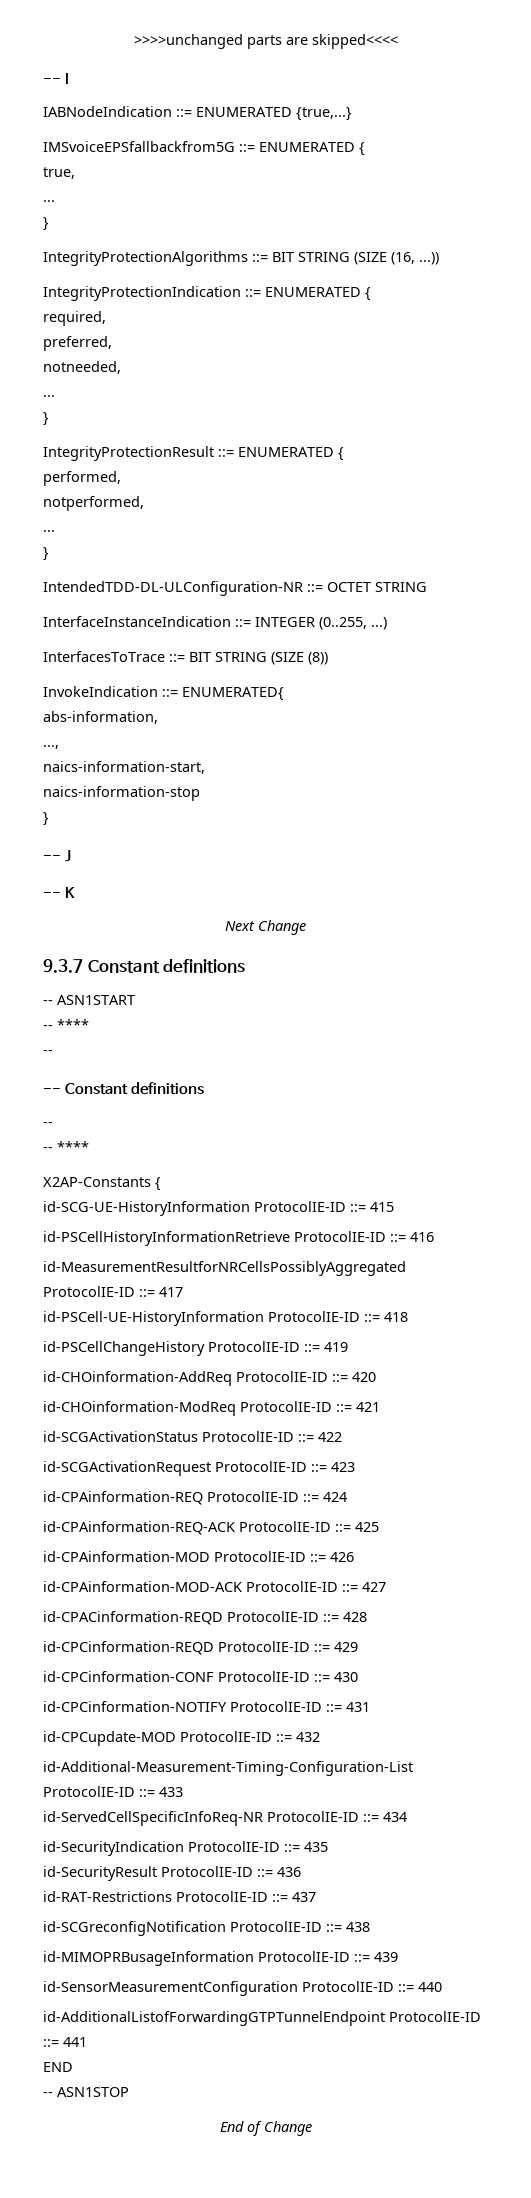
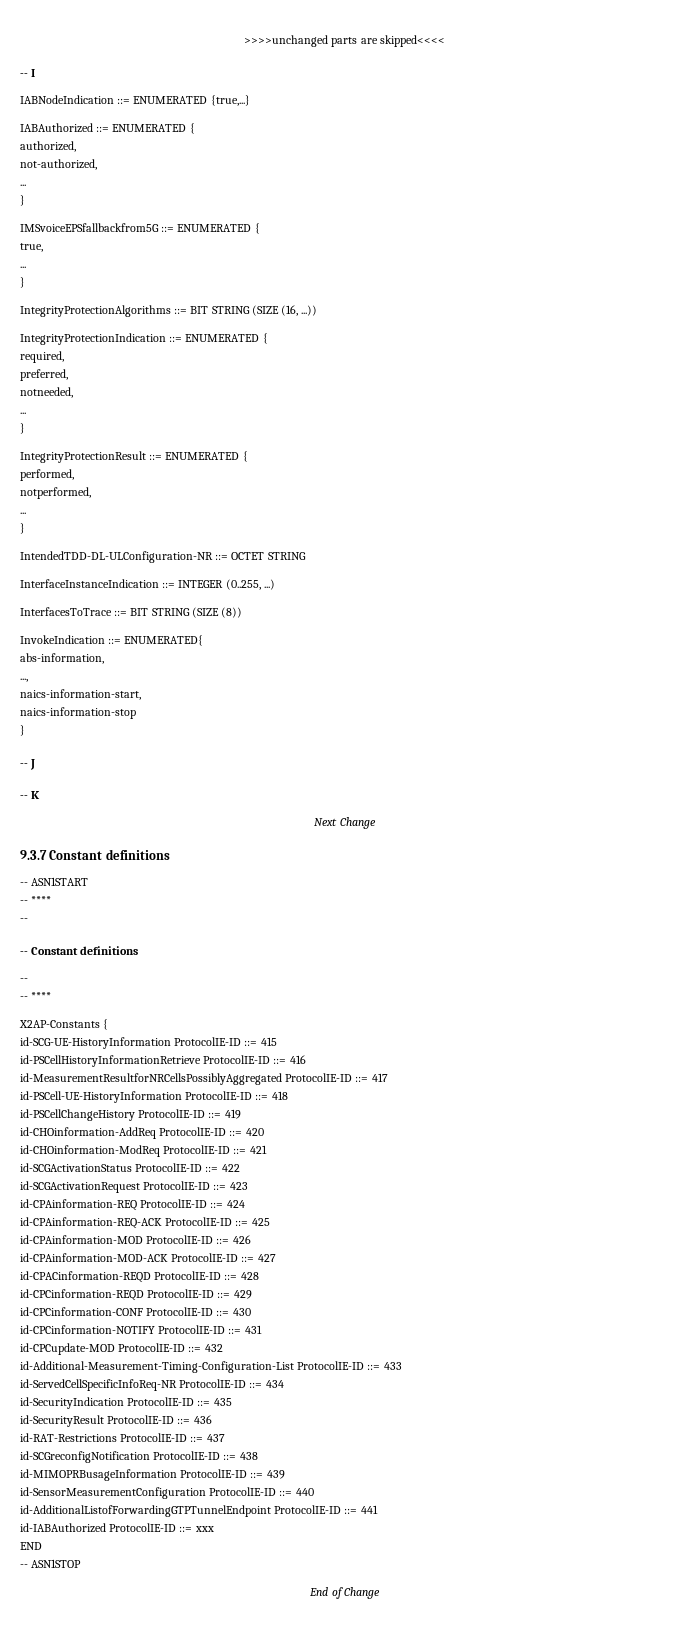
+ IABAuthorized ::= ENUMERATED {
+ authorized,
+ not-authorized,
+ ...
+ }
+ id-IABAuthorized ProtocolIE-ID ::= xxx

